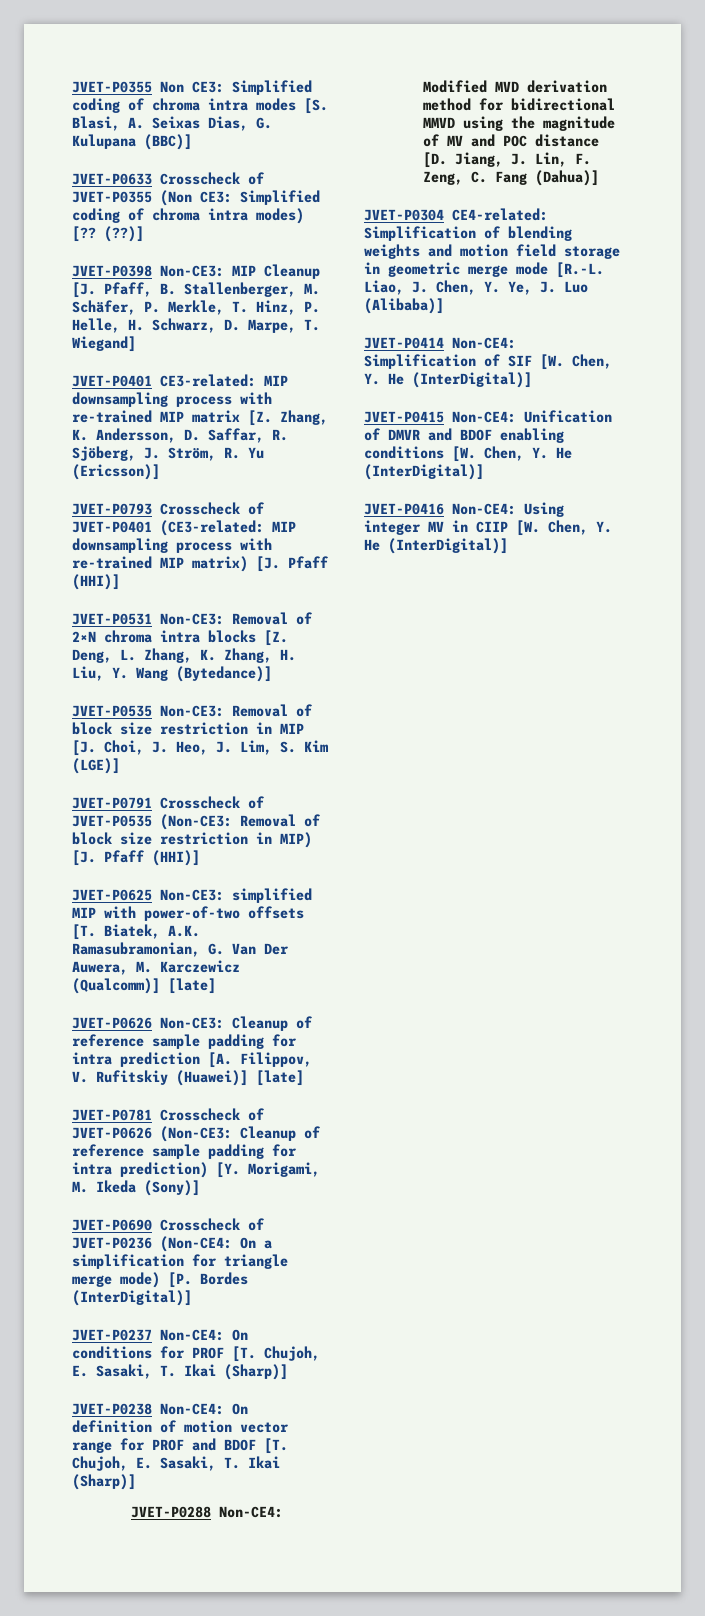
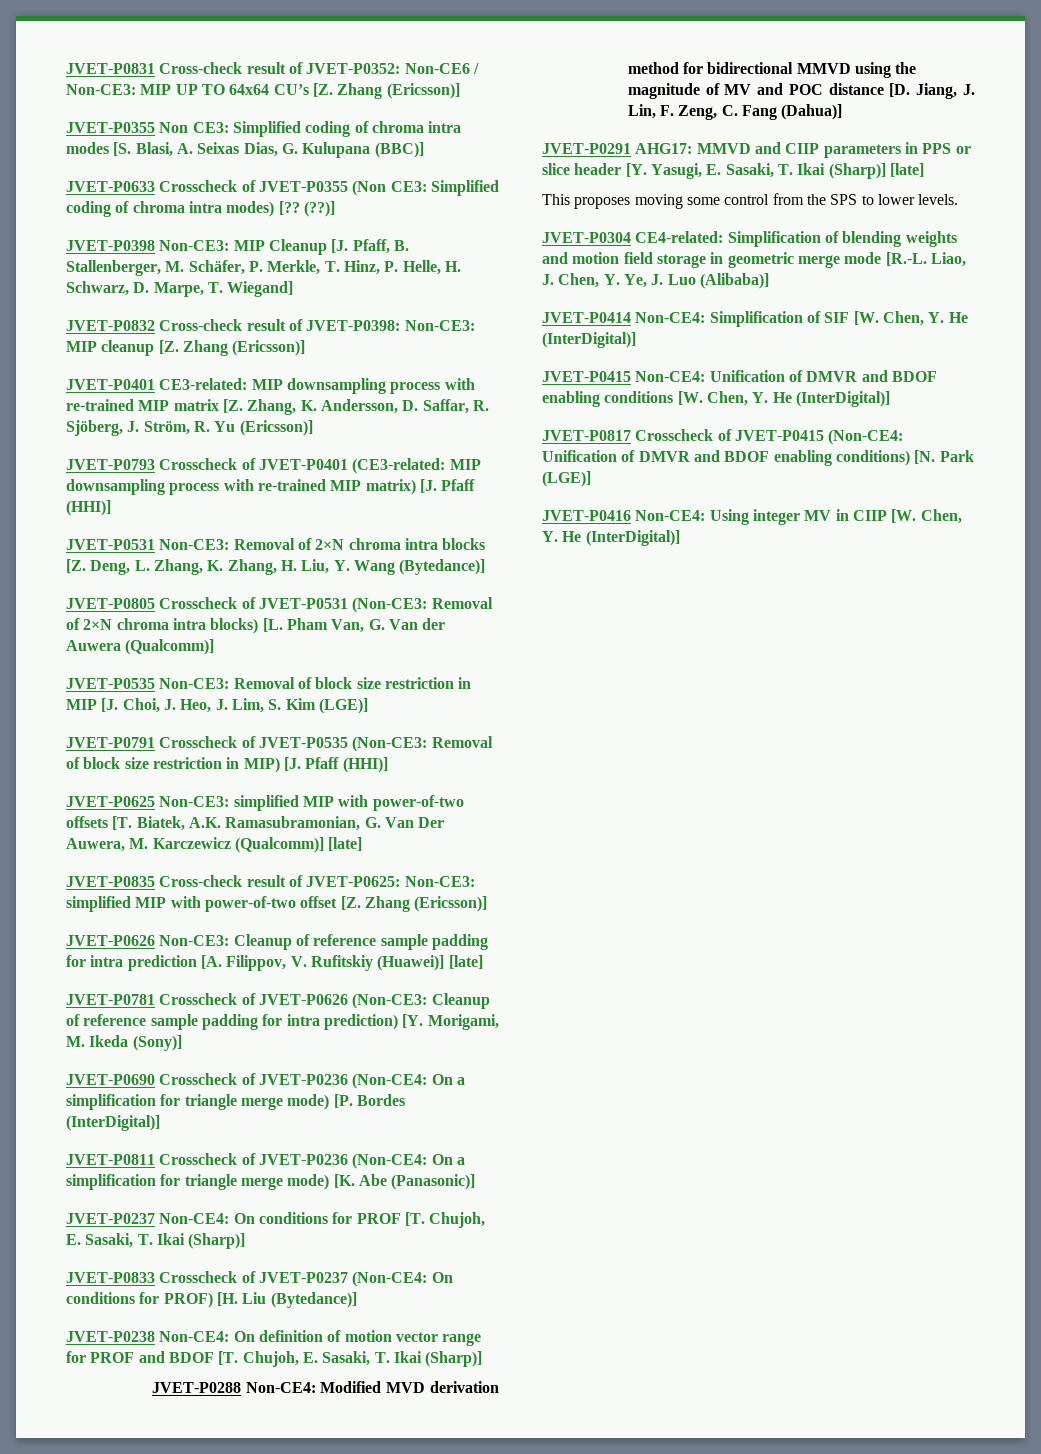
+ JVET-P0831 Cross-check result of JVET-P0352: Non-CE6 / Non-CE3: MIP UP TO 64x64 CU’s [Z. Zhang (Ericsson)]
+ JVET-P0832 Cross-check result of JVET-P0398: Non-CE3: MIP cleanup [Z. Zhang (Ericsson)]
+ JVET-P0805 Crosscheck of JVET-P0531 (Non-CE3: Removal of 2×N chroma intra blocks) [L. Pham Van, G. Van der Auwera (Qualcomm)]
+ JVET-P0835 Cross-check result of JVET-P0625: Non-CE3: simplified MIP with power-of-two offset [Z. Zhang (Ericsson)]
+ JVET-P0811 Crosscheck of JVET-P0236 (Non-CE4: On a simplification for triangle merge mode) [K. Abe (Panasonic)]
+ JVET-P0833 Crosscheck of JVET-P0237 (Non-CE4: On conditions for PROF) [H. Liu (Bytedance)]
+ JVET-P0291 AHG17: MMVD and CIIP parameters in PPS or slice header [Y. Yasugi, E. Sasaki, T. Ikai (Sharp)] [late]
+ This proposes moving some control from the SPS to lower levels.
+ JVET-P0817 Crosscheck of JVET-P0415 (Non-CE4: Unification of DMVR and BDOF enabling conditions) [N. Park (LGE)]

